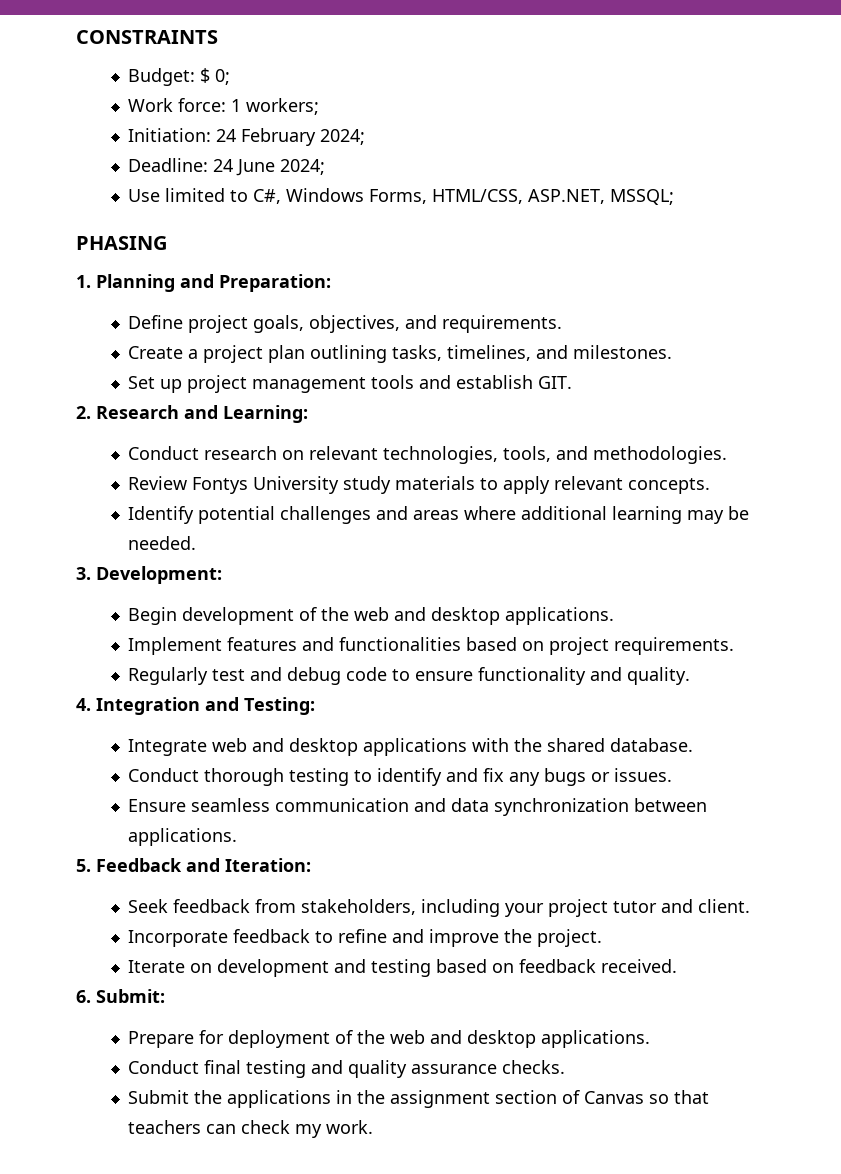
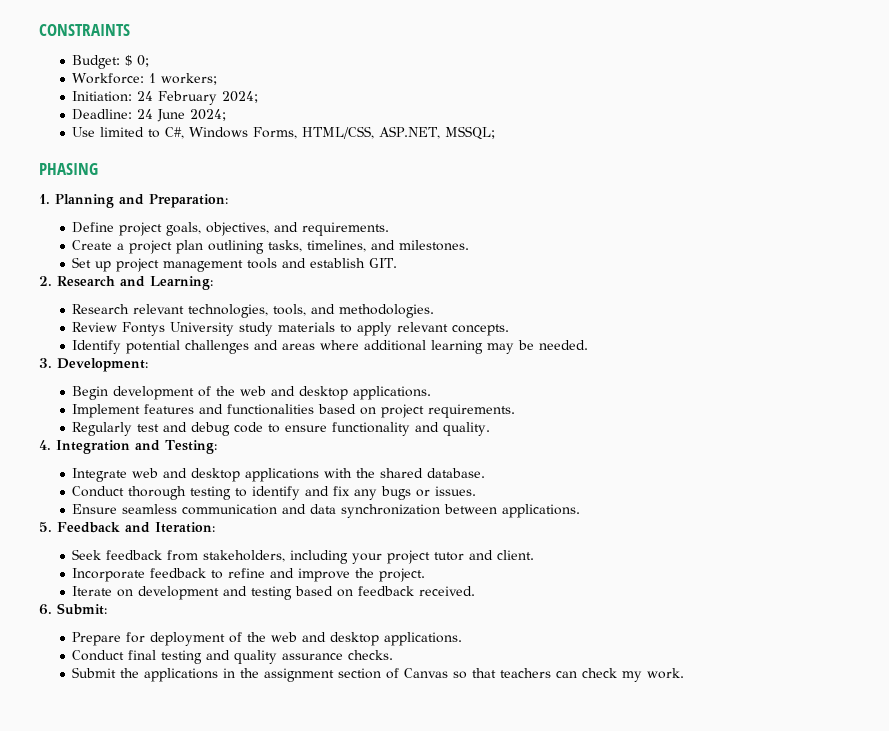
- Work force: 1 workers;
+ Workforce: 1 workers;
- Conduct research on relevant technologies, tools, and methodologies.
+ Research relevant technologies, tools, and methodologies.

